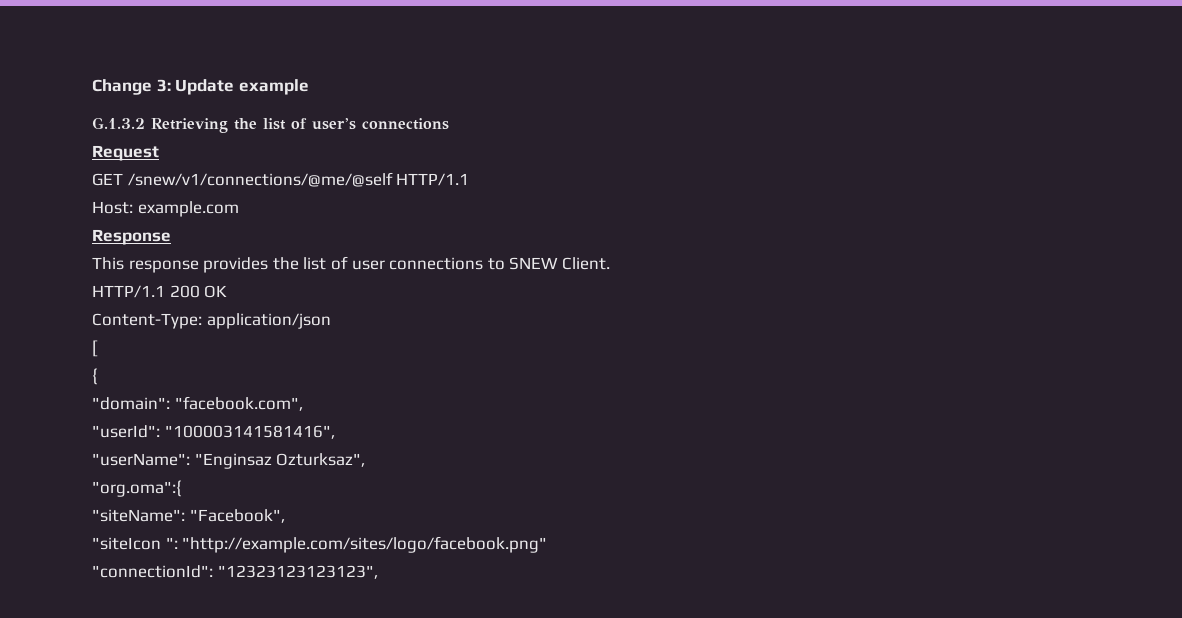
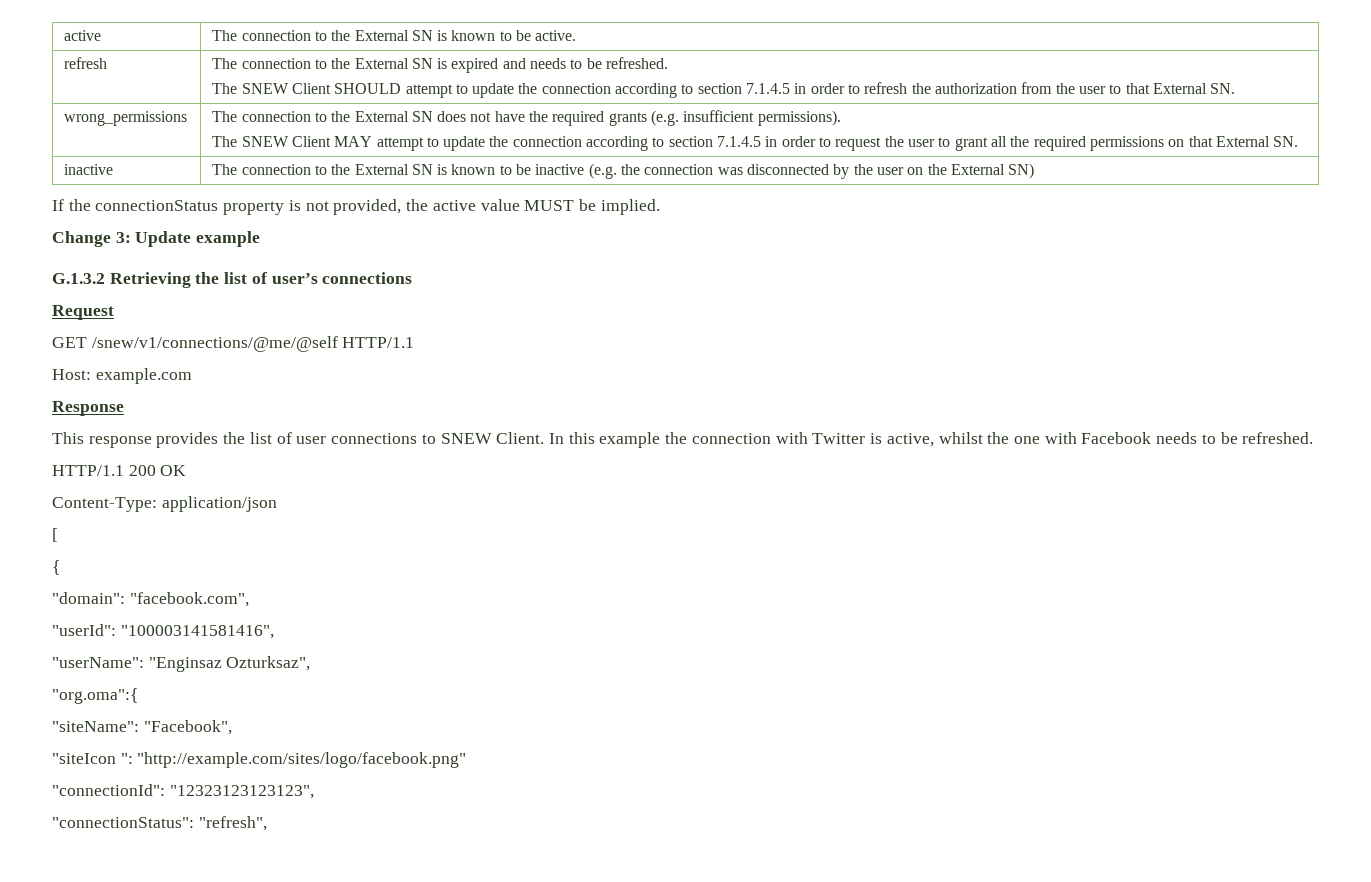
+ active | The connection to the External SN is known to be active.
+ refresh | The connection to the External SN is expired and needs to be refreshed.
+ The SNEW Client SHOULD attempt to update the connection according to section 7.1.4.5 in order to refresh the authorization from the user to that External SN.
+ wrong_permissions | The connection to the External SN does not have the required grants (e.g. insufficient permissions).
+ The SNEW Client MAY attempt to update the connection according to section 7.1.4.5 in order to request the user to grant all the required permissions on that External SN.
+ inactive | The connection to the External SN is known to be inactive (e.g. the connection was disconnected by the user on the External SN)
+ If the connectionStatus property is not provided, the active value MUST be implied.
+ In this example the connection with Twitter is active, whilst the one with Facebook needs to be refreshed.
+ "connectionStatus": "refresh",

